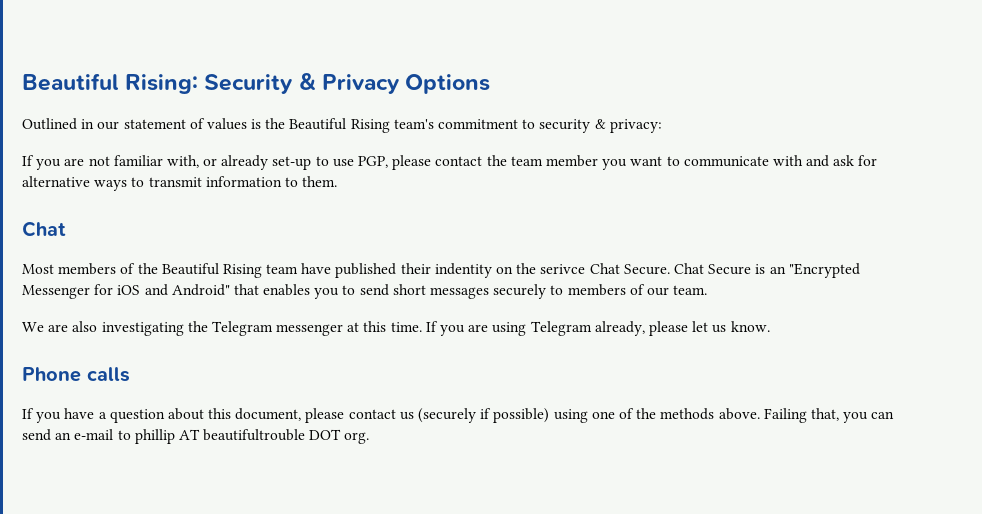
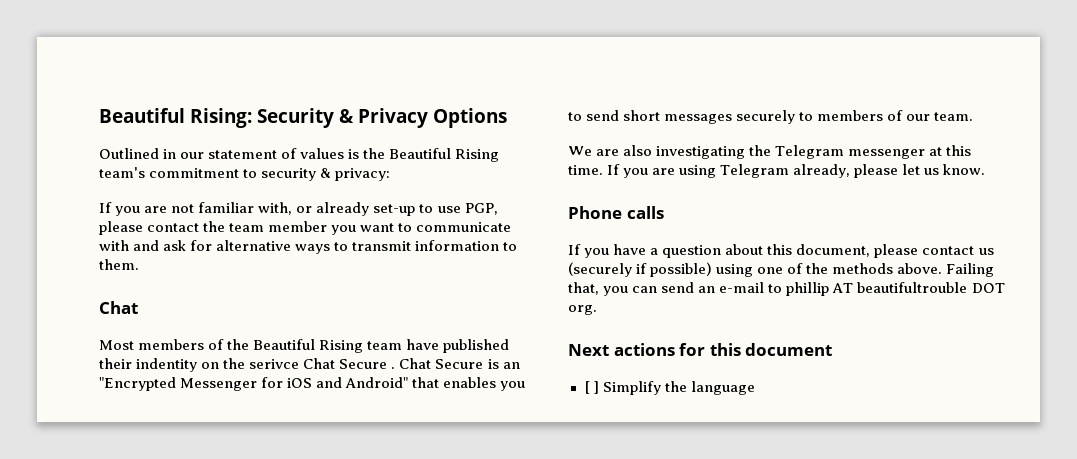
- Most members of the Beautiful Rising team have published their indentity on the serivce Chat Secure.
+ Most members of the Beautiful Rising team have published their indentity on the serivce Chat Secure .
+ Next actions for this document
+ [ ] Simplify the language

